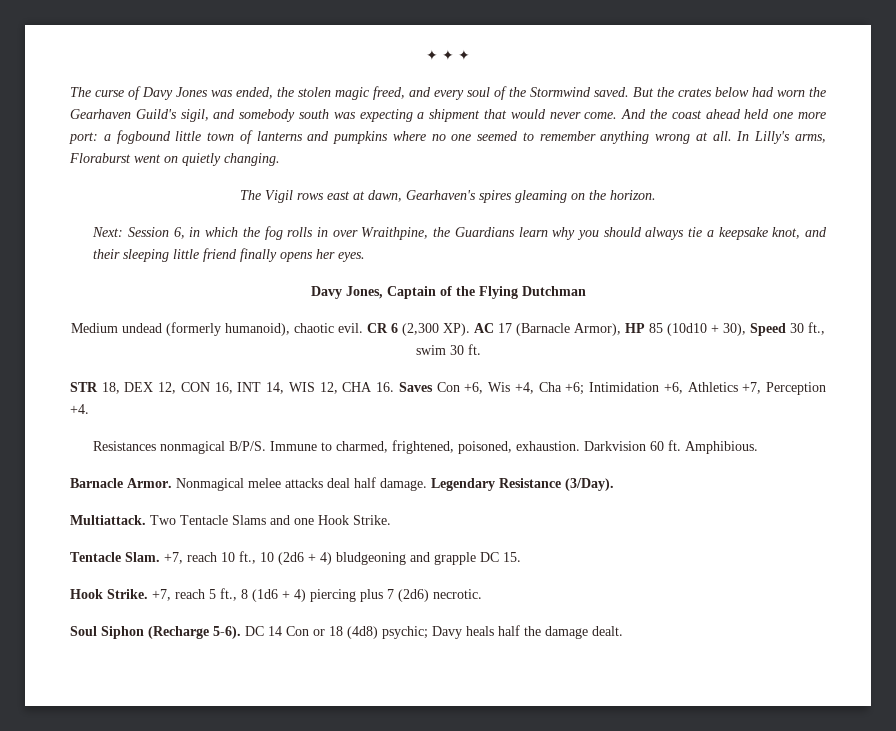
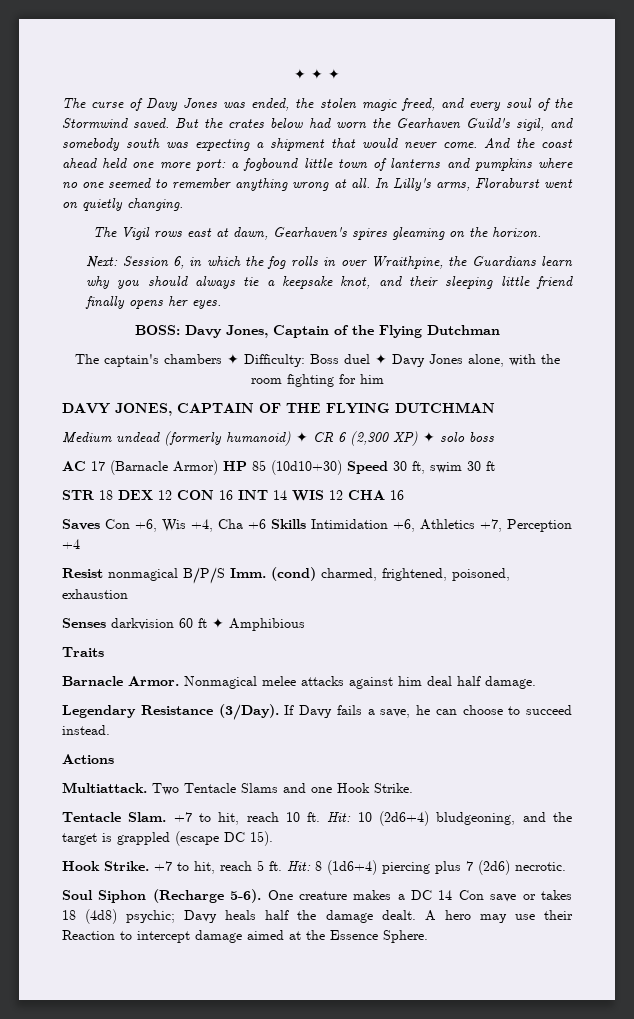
- Davy Jones, Captain of the Flying Dutchman
+ BOSS: Davy Jones, Captain of the Flying Dutchman
- Medium undead (formerly humanoid), chaotic evil. CR 6 (2,300 XP). AC 17 (Barnacle Armor), HP 85 (10d10 + 30), Speed 30 ft., swim 30 ft.
+ The captain's chambers ✦ Difficulty: Boss duel ✦ Davy Jones alone, with the room fighting for him
+ DAVY JONES, CAPTAIN OF THE FLYING DUTCHMAN
+ Medium undead (formerly humanoid) ✦ CR 6 (2,300 XP) ✦ solo boss
+ AC 17 (Barnacle Armor) HP 85 (10d10+30) Speed 30 ft, swim 30 ft
- STR 18, DEX 12, CON 16, INT 14, WIS 12, CHA 16. Saves Con +6, Wis +4, Cha +6; Intimidation +6, Athletics +7, Perception +4.
- Resistances nonmagical B/P/S. Immune to charmed, frightened, poisoned, exhaustion. Darkvision 60 ft. Amphibious.
+ STR 18 DEX 12 CON 16 INT 14 WIS 12 CHA 16
+ Saves Con +6, Wis +4, Cha +6 Skills Intimidation +6, Athletics +7, Perception +4
+ Resist nonmagical B/P/S Imm. (cond) charmed, frightened, poisoned, exhaustion
+ Senses darkvision 60 ft ✦ Amphibious
+ Traits
- Nonmagical melee attacks deal half damage. Legendary Resistance (3/Day).
+ Nonmagical melee attacks against him deal half damage.
+ Legendary Resistance (3/Day). If Davy fails a save, he can choose to succeed instead.
+ Actions
- +7, reach 10 ft., 10 (2d6 + 4) bludgeoning and grapple DC 15.
- Hook Strike. +7, reach 5 ft., 8 (1d6 + 4) piercing plus 7 (2d6) necrotic.
+ +7 to hit, reach 10 ft. Hit: 10 (2d6+4) bludgeoning, and the target is grappled (escape DC 15).
+ Hook Strike. +7 to hit, reach 5 ft. Hit: 8 (1d6+4) piercing plus 7 (2d6) necrotic.
- DC 14 Con or 18 (4d8) psychic; Davy heals half the damage dealt.
+ One creature makes a DC 14 Con save or takes 18 (4d8) psychic; Davy heals half the damage dealt.
+ A hero may use their Reaction to intercept damage aimed at the Essence Sphere.

